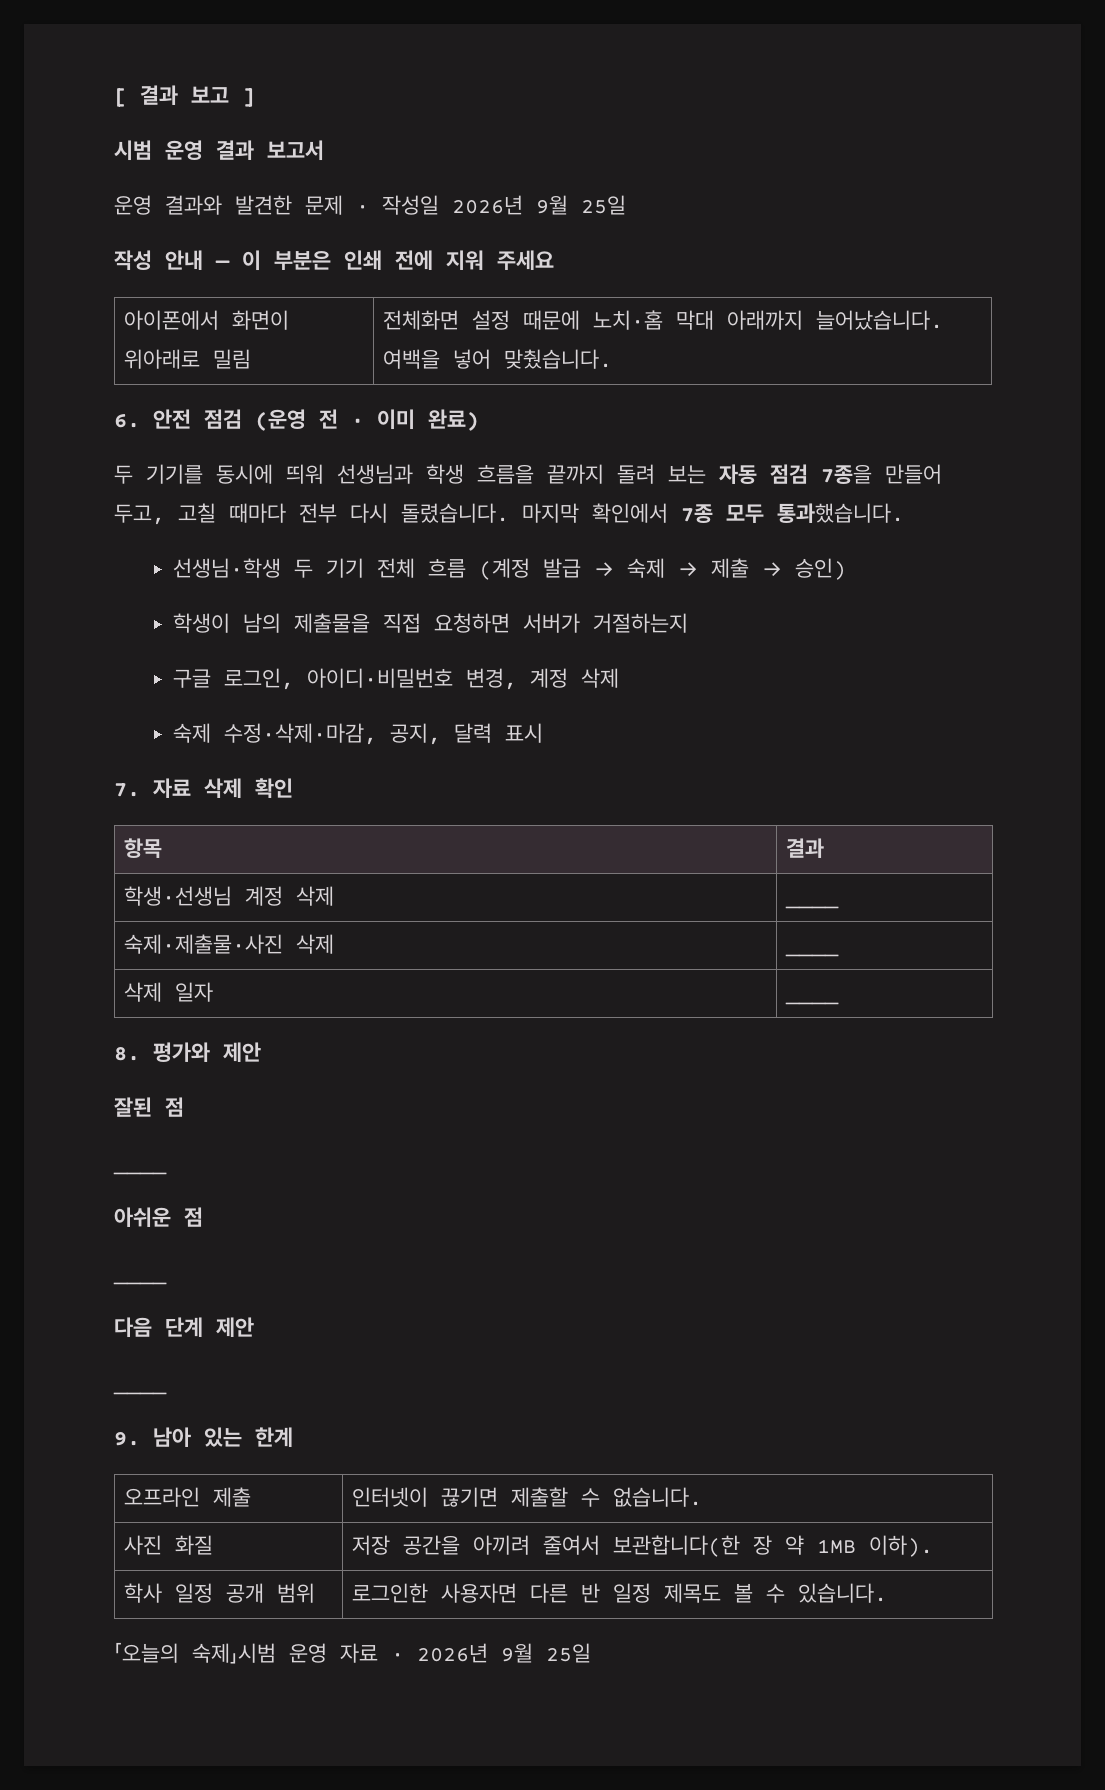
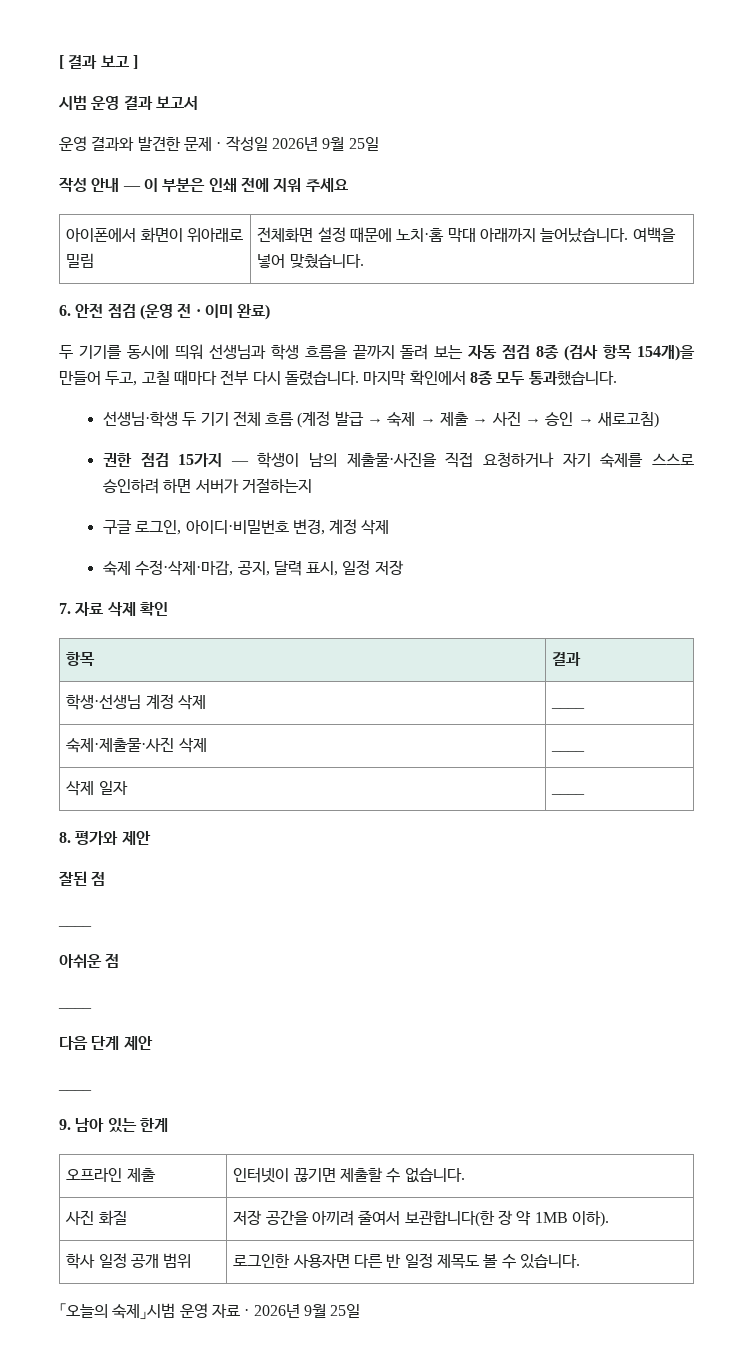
- 두 기기를 동시에 띄워 선생님과 학생 흐름을 끝까지 돌려 보는 자동 점검 7종을 만들어 두고, 고칠 때마다 전부 다시 돌렸습니다.
+ 두 기기를 동시에 띄워 선생님과 학생 흐름을 끝까지 돌려 보는 자동 점검 8종 (검사 항목 154개)을 만들어 두고, 고칠 때마다 전부 다시 돌렸습니다.
- 마지막 확인에서 7종 모두 통과했습니다.
+ 마지막 확인에서 8종 모두 통과했습니다.
- 선생님·학생 두 기기 전체 흐름 (계정 발급 → 숙제 → 제출 → 승인)
- 학생이 남의 제출물을 직접 요청하면 서버가 거절하는지
+ 선생님·학생 두 기기 전체 흐름 (계정 발급 → 숙제 → 제출 → 사진 → 승인 → 새로고침)
+ 권한 점검 15가지 — 학생이 남의 제출물·사진을 직접 요청하거나 자기 숙제를 스스로 승인하려 하면 서버가 거절하는지
- 숙제 수정·삭제·마감, 공지, 달력 표시
+ 숙제 수정·삭제·마감, 공지, 달력 표시, 일정 저장

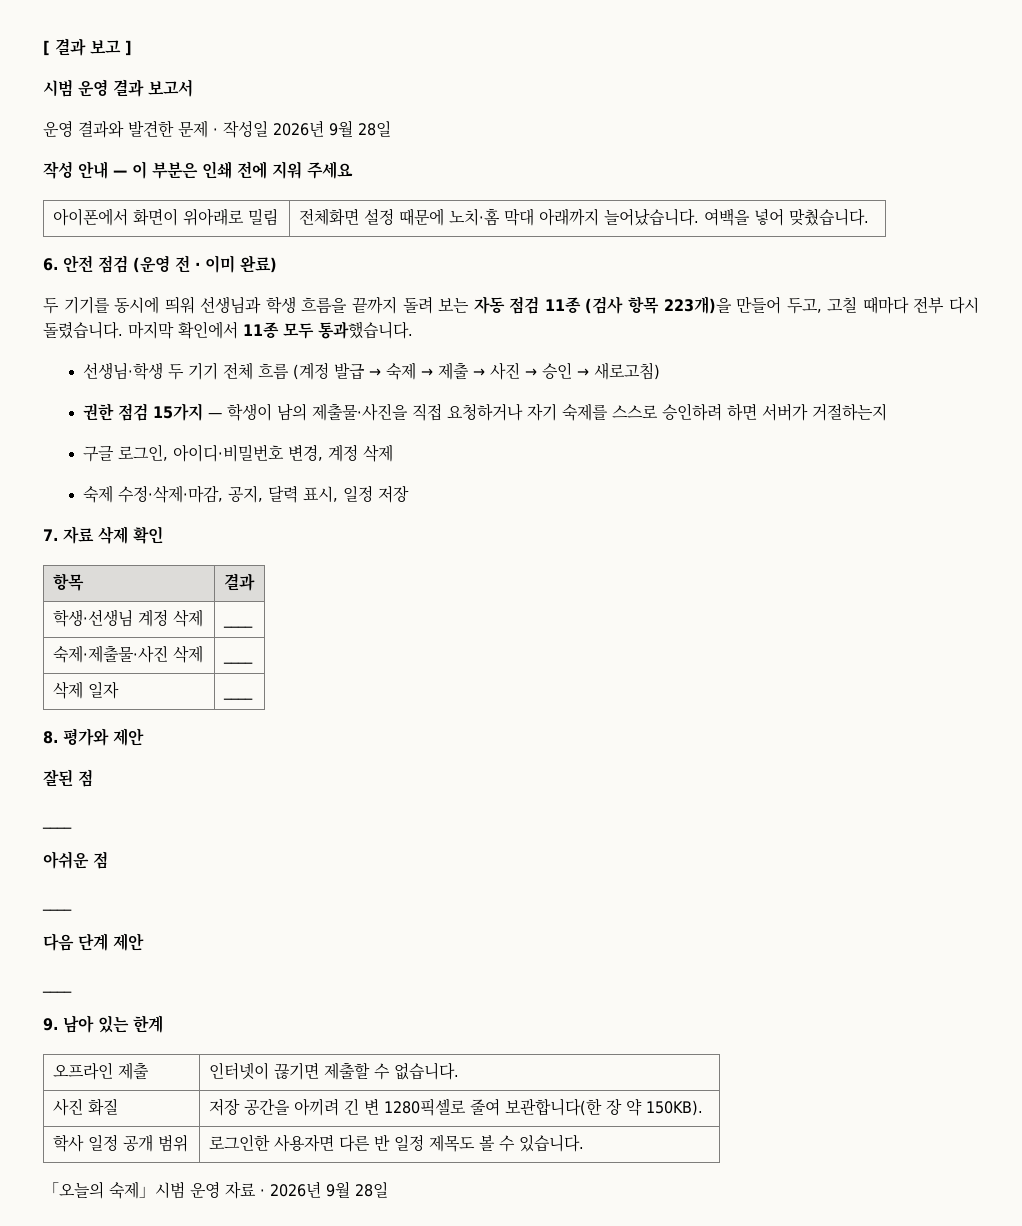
- 운영 결과와 발견한 문제 · 작성일 2026년 9월 25일
+ 운영 결과와 발견한 문제 · 작성일 2026년 9월 28일
- 두 기기를 동시에 띄워 선생님과 학생 흐름을 끝까지 돌려 보는 자동 점검 8종 (검사 항목 154개)을 만들어 두고, 고칠 때마다 전부 다시 돌렸습니다.
+ 두 기기를 동시에 띄워 선생님과 학생 흐름을 끝까지 돌려 보는 자동 점검 11종 (검사 항목 223개)을 만들어 두고, 고칠 때마다 전부 다시 돌렸습니다.
- 마지막 확인에서 8종 모두 통과했습니다.
+ 마지막 확인에서 11종 모두 통과했습니다.
- 사진 화질 | 저장 공간을 아끼려 줄여서 보관합니다(한 장 약 1MB 이하).
+ 사진 화질 | 저장 공간을 아끼려 긴 변 1280픽셀로 줄여 보관합니다(한 장 약 150KB).
- 「오늘의 숙제」시범 운영 자료 · 2026년 9월 25일
+ 「오늘의 숙제」시범 운영 자료 · 2026년 9월 28일

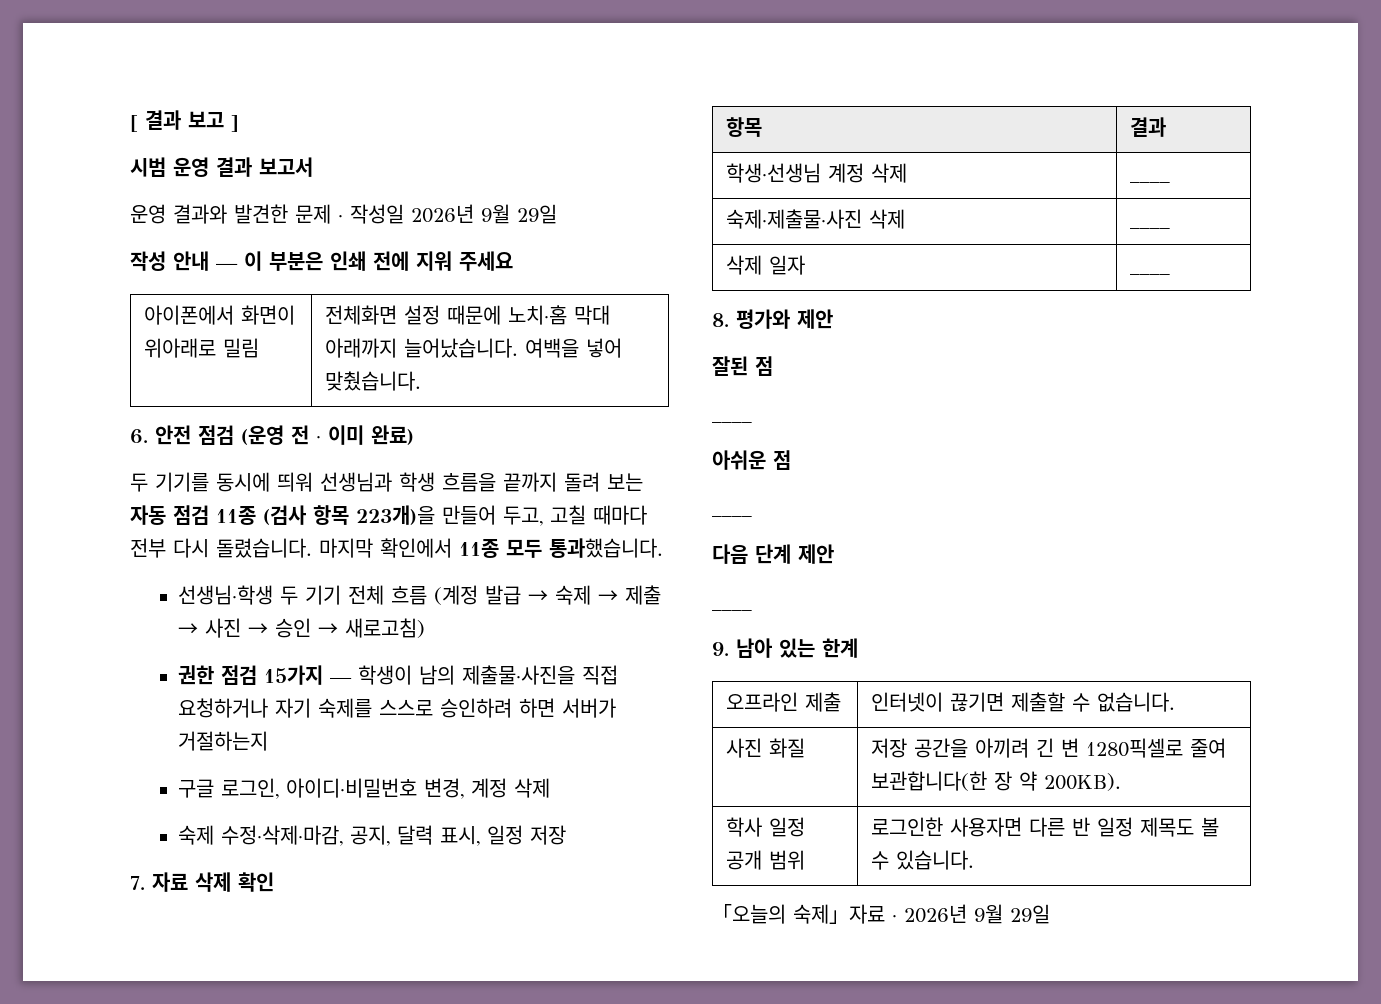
- 운영 결과와 발견한 문제 · 작성일 2026년 9월 28일
+ 운영 결과와 발견한 문제 · 작성일 2026년 9월 29일
- 사진 화질 | 저장 공간을 아끼려 긴 변 1280픽셀로 줄여 보관합니다(한 장 약 150KB).
+ 사진 화질 | 저장 공간을 아끼려 긴 변 1280픽셀로 줄여 보관합니다(한 장 약 200KB).
- 「오늘의 숙제」시범 운영 자료 · 2026년 9월 28일
+ 「오늘의 숙제」자료 · 2026년 9월 29일

